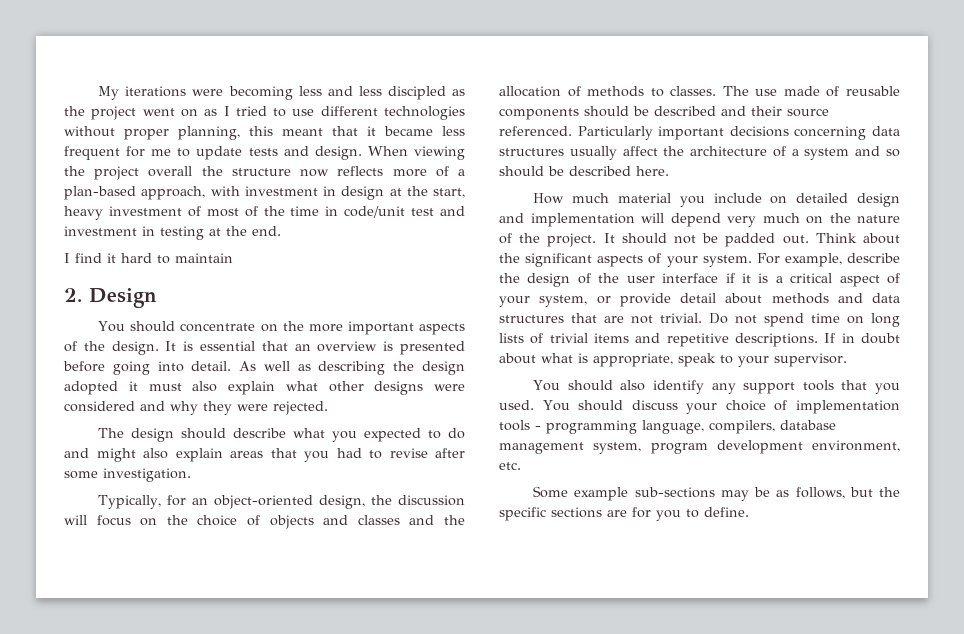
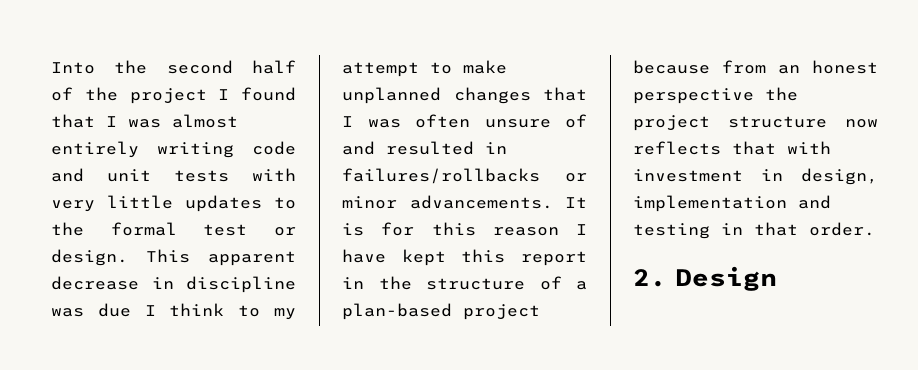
- My iterations were becoming less and less discipled as the project went on as I tried to use different technologies without proper planning, this meant that it became less frequent for me to update tests and design. When viewing the project overall the structure now reflects more of a plan-based approach, with investment in design at the start, heavy investment of most of the time in code/unit test and investment in testing at the end.
- I find it hard to maintain
+ Into the second half of the project I found that I was almost entirely writing code and unit tests with very little updates to the formal test or design. This apparent decrease in discipline was due I think to my attempt to make unplanned changes that I was often unsure of and resulted in failures/rollbacks or minor advancements. It is for this reason I have kept this report in the structure of a plan-based project because from an honest perspective the project structure now reflects that with investment in design, implementation and testing in that order.
  2. Design
- You should concentrate on the more important aspects of the design. It is essential that an overview is presented before going into detail. As well as describing the design adopted it must also explain what other designs were considered and why they were rejected.
- The design should describe what you expected to do and might also explain areas that you had to revise after some investigation.
- Typically, for an object-oriented design, the discussion will focus on the choice of objects and classes and the allocation of methods to classes. The use made of reusable components should be described and their source referenced. Particularly important decisions concerning data structures usually affect the architecture of a system and so should be described here.
- How much material you include on detailed design and implementation will depend very much on the nature of the project. It should not be padded out. Think about the significant aspects of your system. For example, describe the design of the user interface if it is a critical aspect of your system, or provide detail about methods and data structures that are not trivial. Do not spend time on long lists of trivial items and repetitive descriptions. If in doubt about what is appropriate, speak to your supervisor.
- You should also identify any support tools that you used. You should discuss your choice of implementation tools - programming language, compilers, database management system, program development environment, etc.
- Some example sub-sections may be as follows, but the specific sections are for you to define.

